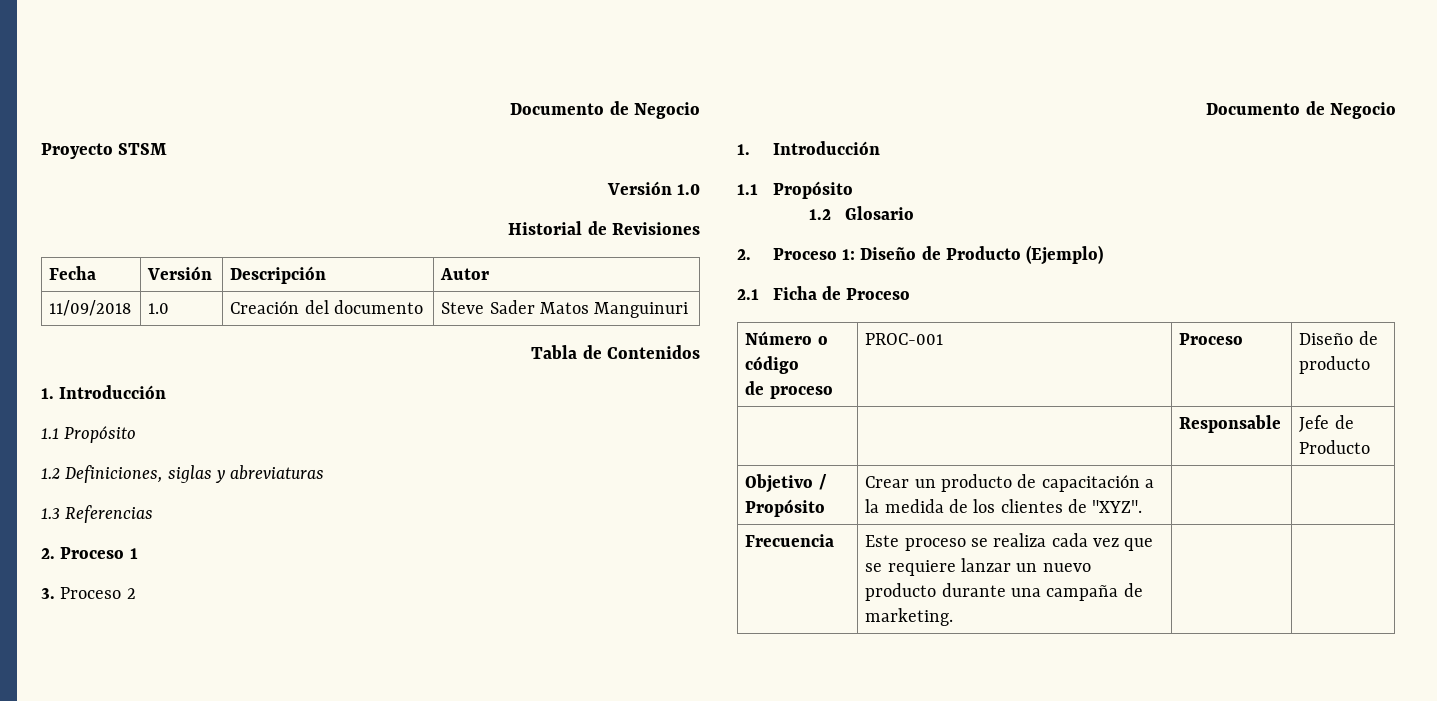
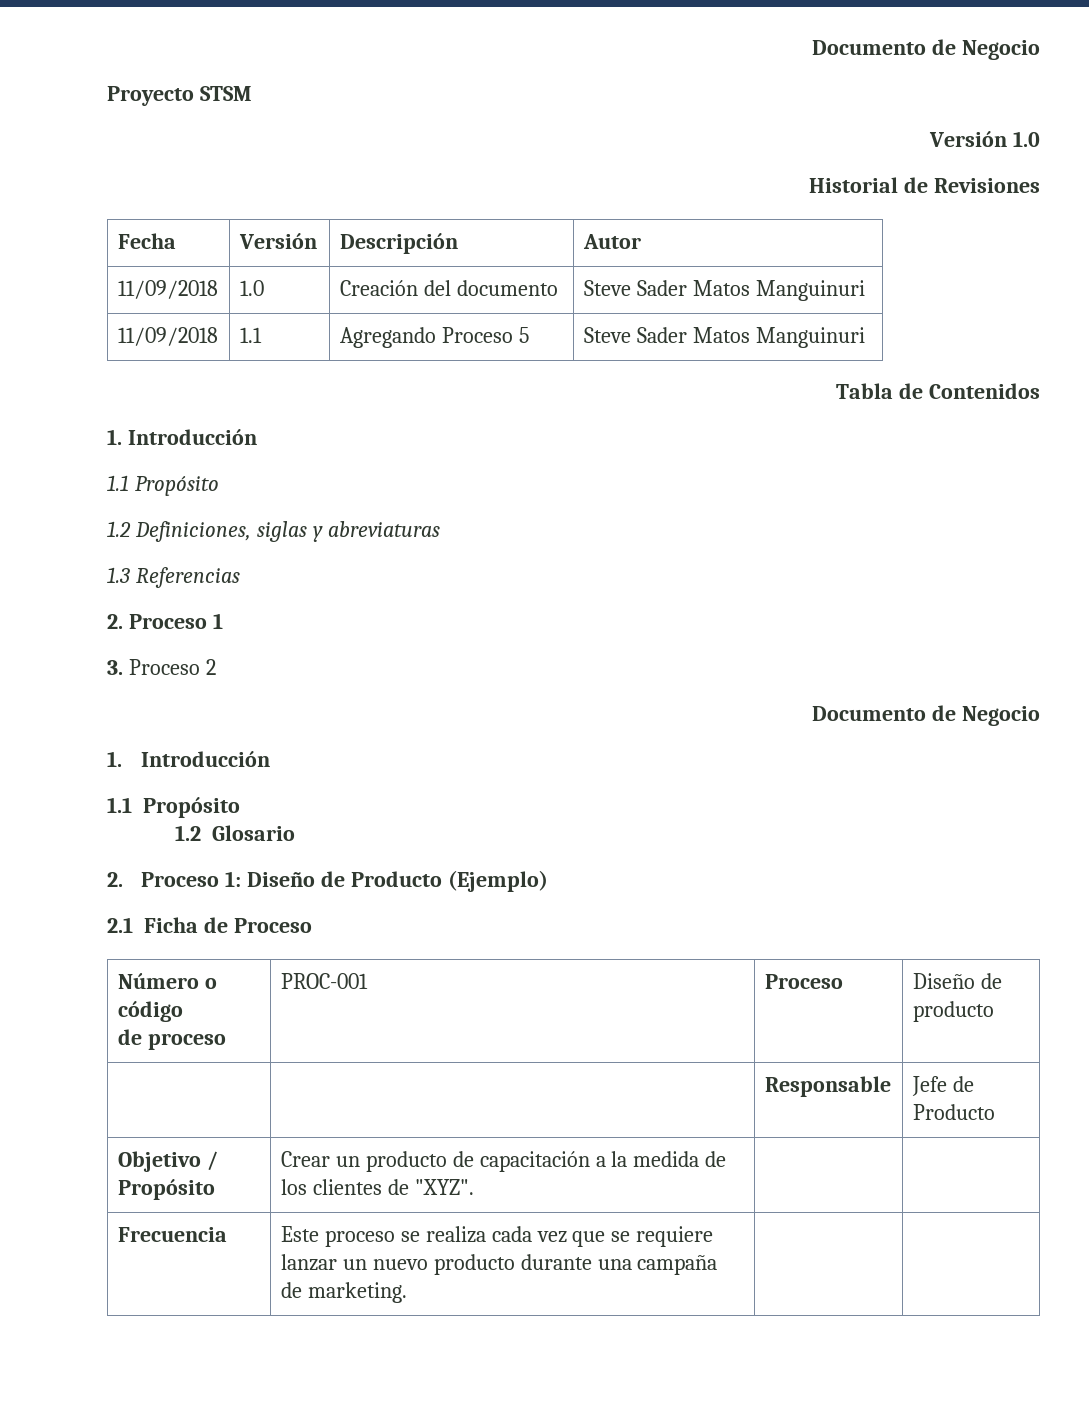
+ 11/09/2018 | 1.1 | Agregando Proceso 5 | Steve Sader Matos Manguinuri

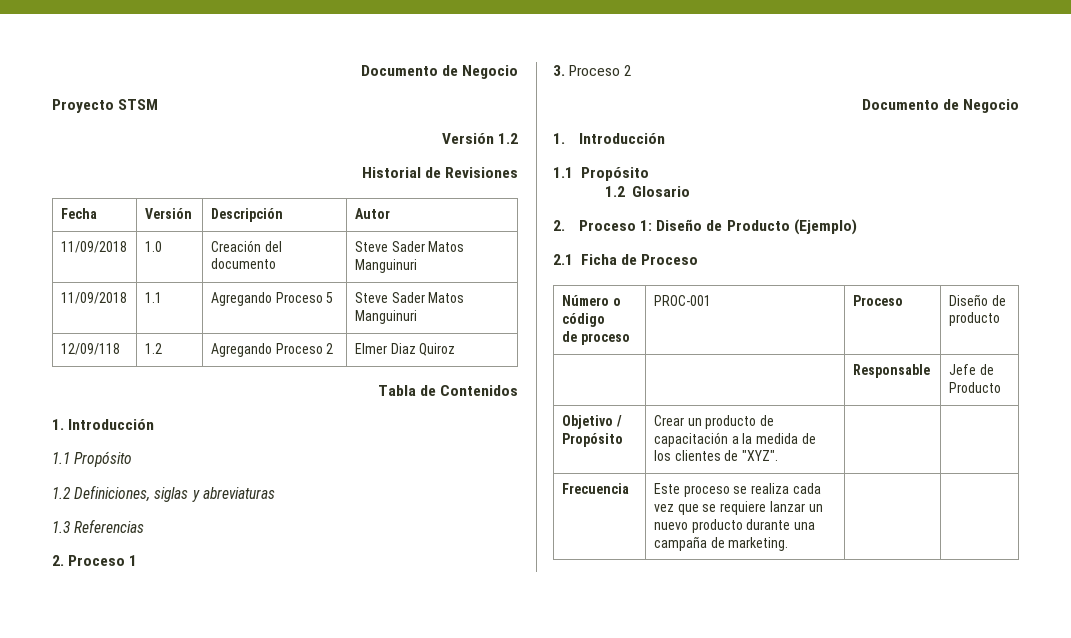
- Versión 1.0
+ Versión 1.2
+ 12/09/118 | 1.2 | Agregando Proceso 2 | Elmer Diaz Quiroz

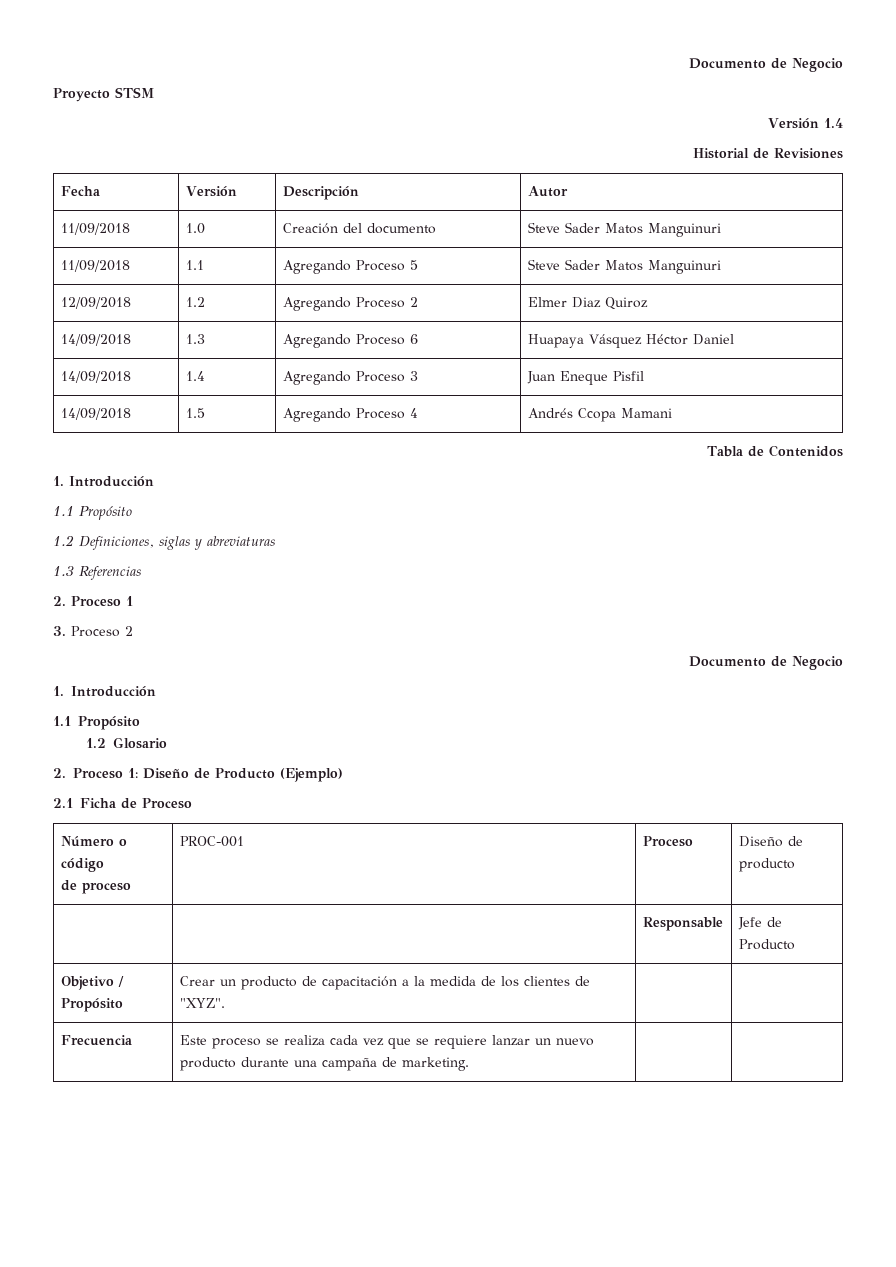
- Versión 1.2
+ Versión 1.4
- 12/09/118 | 1.2 | Agregando Proceso 2 | Elmer Diaz Quiroz
+ 12/09/2018 | 1.2 | Agregando Proceso 2 | Elmer Diaz Quiroz
+ 14/09/2018 | 1.3 | Agregando Proceso 6 | Huapaya Vásquez Héctor Daniel
+ 14/09/2018 | 1.4 | Agregando Proceso 3 | Juan Eneque Pisfil
+ 14/09/2018 | 1.5 | Agregando Proceso 4 | Andrés Ccopa Mamani

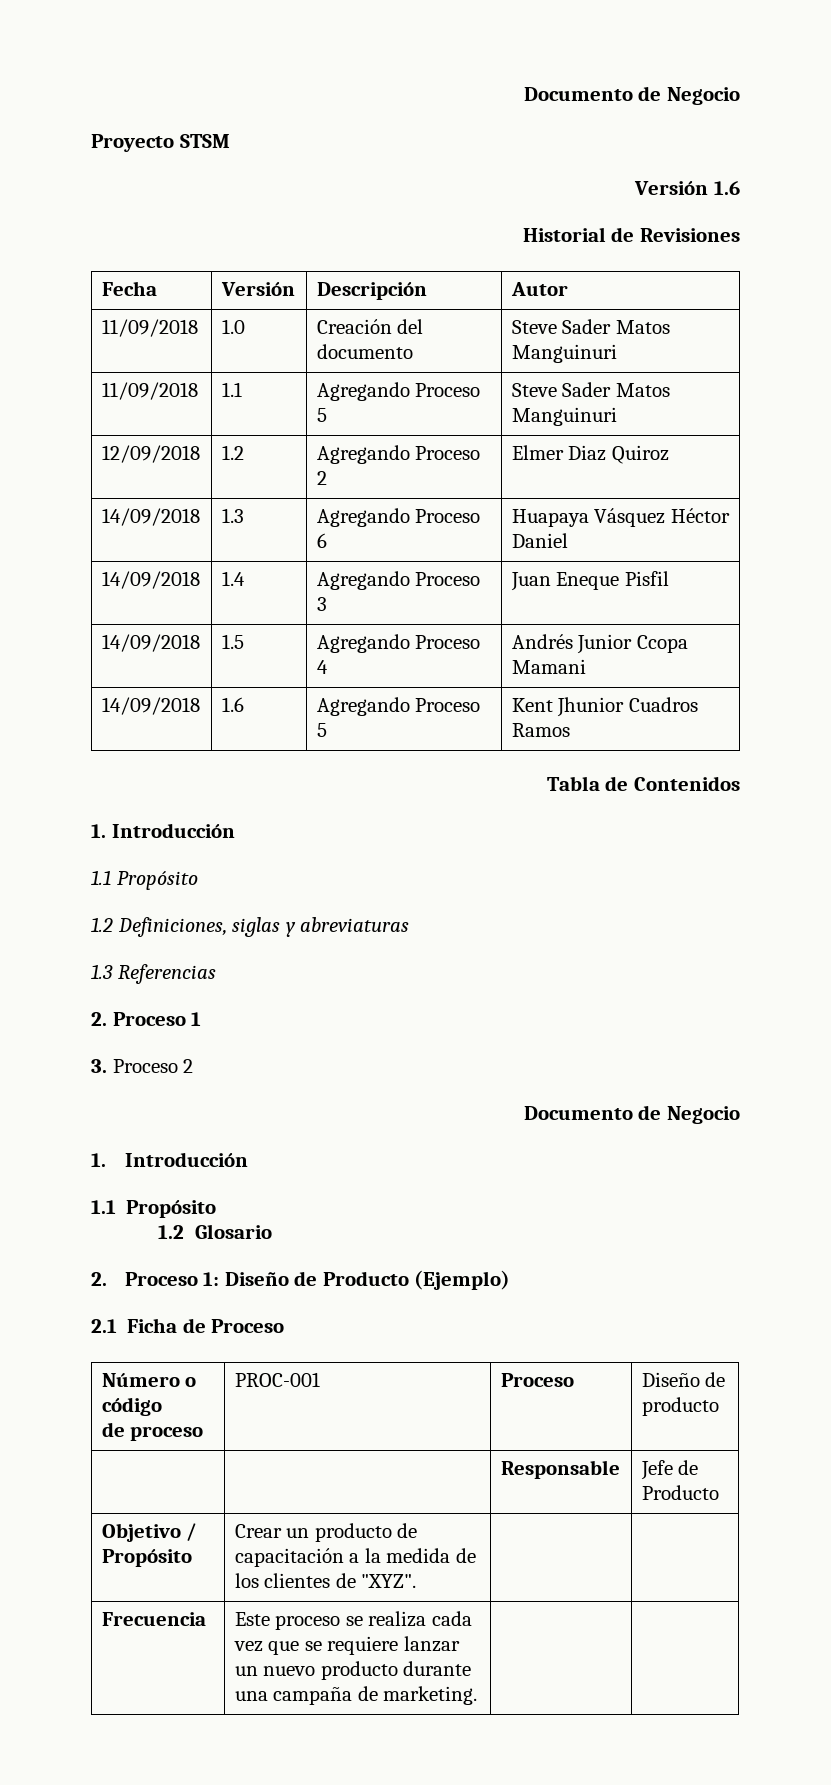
- Versión 1.4
+ Versión 1.6
- 14/09/2018 | 1.5 | Agregando Proceso 4 | Andrés Ccopa Mamani
+ 14/09/2018 | 1.5 | Agregando Proceso 4 | Andrés Junior Ccopa Mamani
+ 14/09/2018 | 1.6 | Agregando Proceso 5 | Kent Jhunior Cuadros Ramos

